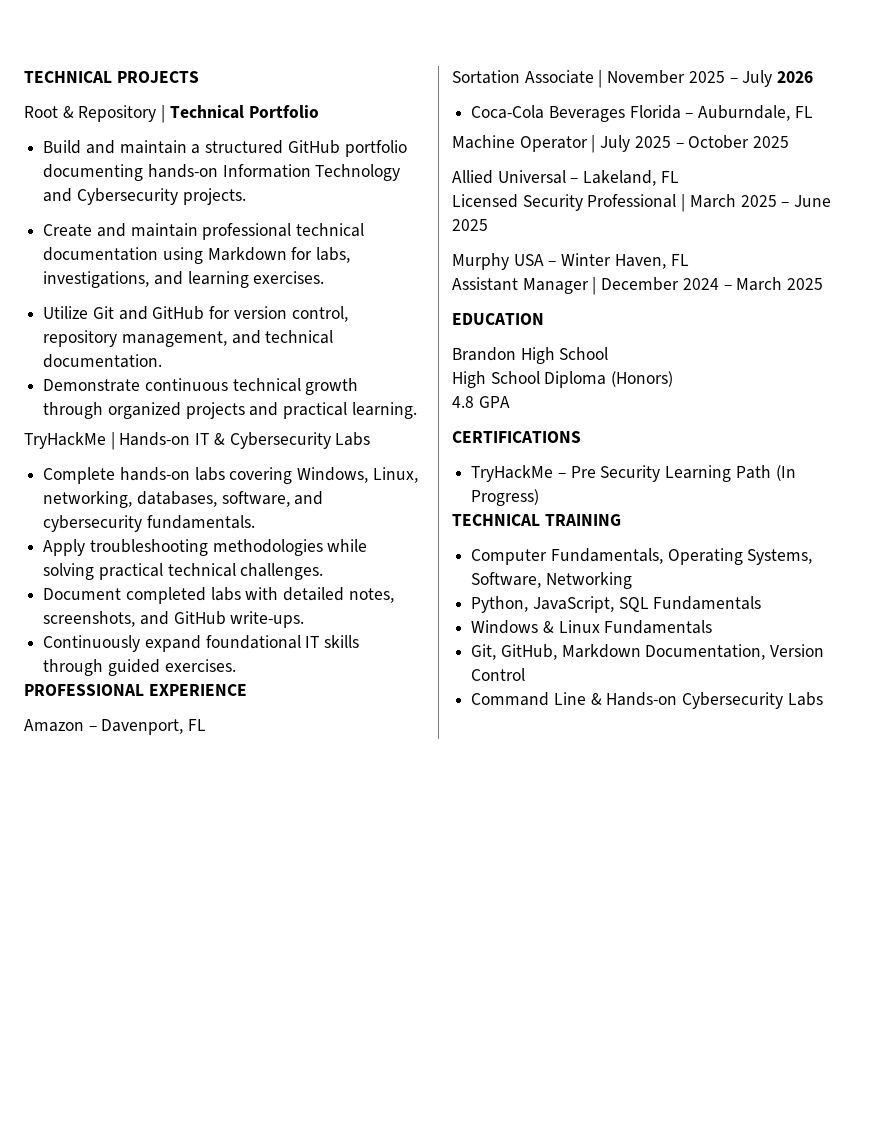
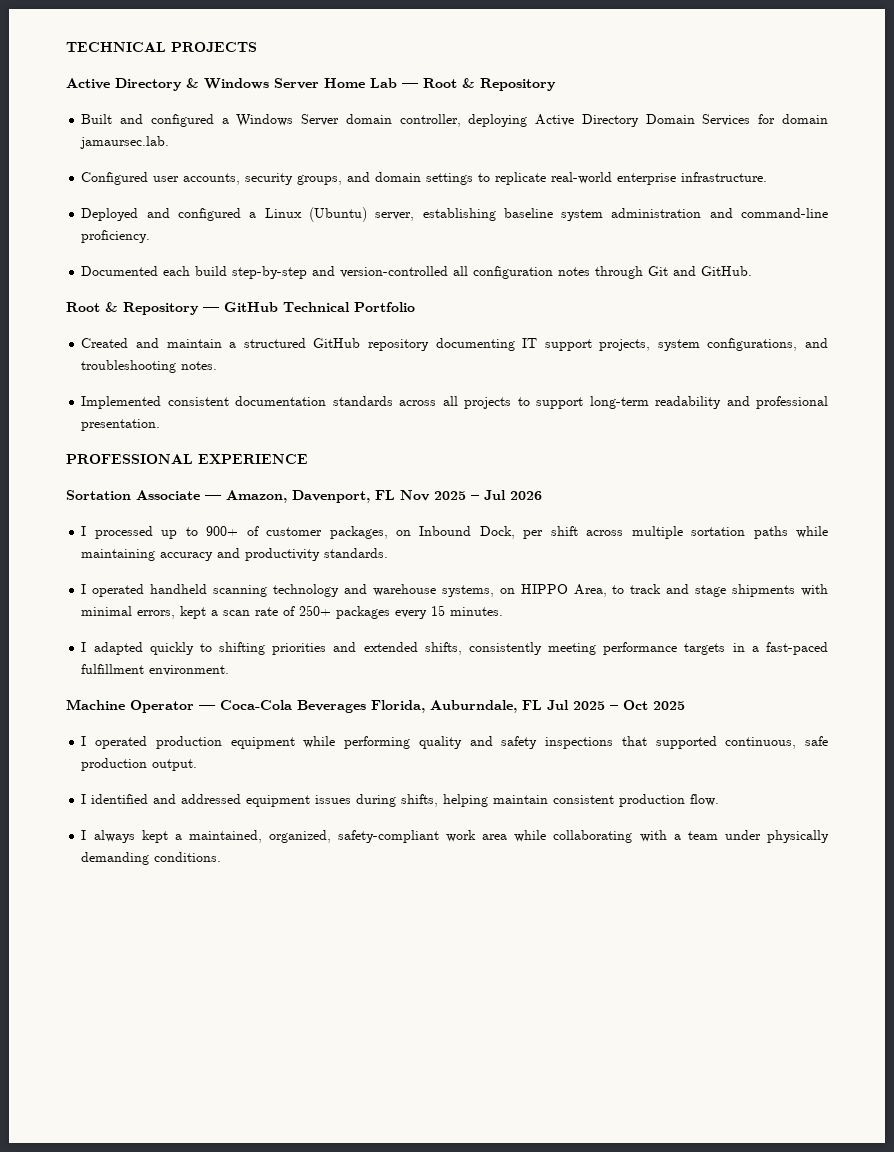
- Root & Repository | Technical Portfolio
+ Active Directory & Windows Server Home Lab — Root & Repository
+ Built and configured a Windows Server domain controller, deploying Active Directory Domain Services for domain jamaursec.lab.
+ Configured user accounts, security groups, and domain settings to replicate real-world enterprise infrastructure.
+ Deployed and configured a Linux (Ubuntu) server, establishing baseline system administration and command-line proficiency.
+ Documented each build step-by-step and version-controlled all configuration notes through Git and GitHub.
+ Root & Repository — GitHub Technical Portfolio
- Build and maintain a structured GitHub portfolio documenting hands-on Information Technology and Cybersecurity projects.
- Create and maintain professional technical documentation using Markdown for labs, investigations, and learning exercises.
- Utilize Git and GitHub for version control, repository management, and technical documentation.
- Demonstrate continuous technical growth through organized projects and practical learning.
- TryHackMe | Hands-on IT & Cybersecurity Labs
- Complete hands-on labs covering Windows, Linux, networking, databases, software, and cybersecurity fundamentals.
- Apply troubleshooting methodologies while solving practical technical challenges.
- Document completed labs with detailed notes, screenshots, and GitHub write-ups.
- Continuously expand foundational IT skills through guided exercises.
+ Created and maintain a structured GitHub repository documenting IT support projects, system configurations, and troubleshooting notes.
+ Implemented consistent documentation standards across all projects to support long-term readability and professional presentation.
  PROFESSIONAL EXPERIENCE
- Amazon – Davenport, FL
- Sortation Associate | November 2025 – July 2026
+ Sortation Associate — Amazon, Davenport, FL Nov 2025 – Jul 2026
- Coca-Cola Beverages Florida – Auburndale, FL
- Machine Operator | July 2025 – October 2025
- Allied Universal – Lakeland, FL
- Licensed Security Professional | March 2025 – June 2025
- Murphy USA – Winter Haven, FL
- Assistant Manager | December 2024 – March 2025
- EDUCATION
- Brandon High School
- High School Diploma (Honors)
- 4.8 GPA
- CERTIFICATIONS
- TryHackMe – Pre Security Learning Path (In Progress)
- TECHNICAL TRAINING
- Computer Fundamentals, Operating Systems, Software, Networking
- Python, JavaScript, SQL Fundamentals
- Windows & Linux Fundamentals
- Git, GitHub, Markdown Documentation, Version Control
- Command Line & Hands-on Cybersecurity Labs
+ I processed up to 900+ of customer packages, on Inbound Dock, per shift across multiple sortation paths while maintaining accuracy and productivity standards.
+ I operated handheld scanning technology and warehouse systems, on HIPPO Area, to track and stage shipments with minimal errors, kept a scan rate of 250+ packages every 15 minutes.
+ I adapted quickly to shifting priorities and extended shifts, consistently meeting performance targets in a fast-paced fulfillment environment.
+ Machine Operator — Coca-Cola Beverages Florida, Auburndale, FL Jul 2025 – Oct 2025
+ I operated production equipment while performing quality and safety inspections that supported continuous, safe production output.
+ I identified and addressed equipment issues during shifts, helping maintain consistent production flow.
+ I always kept a maintained, organized, safety-compliant work area while collaborating with a team under physically demanding conditions.

